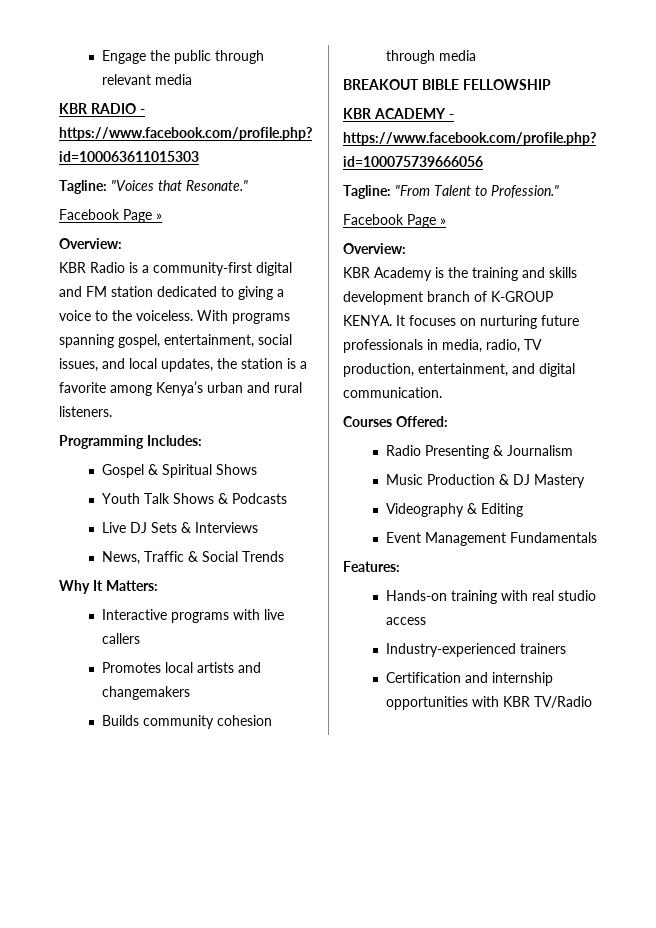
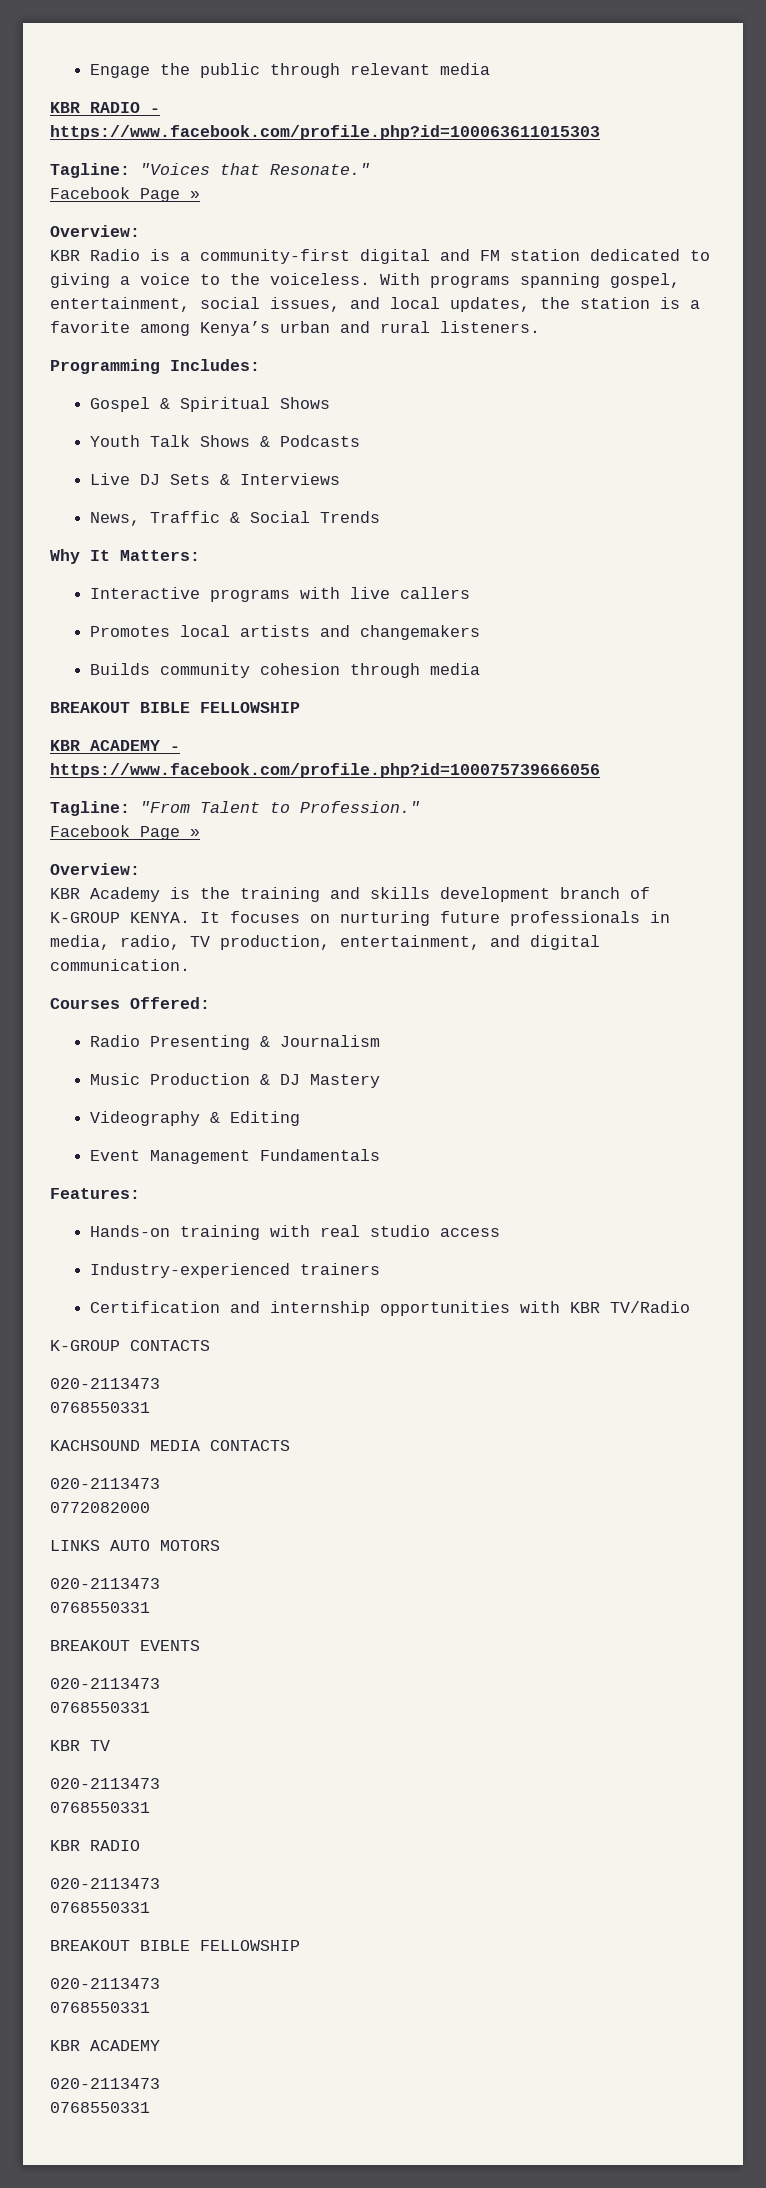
+ K-GROUP CONTACTS
+ 020-2113473
+ 0768550331
+ KACHSOUND MEDIA CONTACTS
+ 020-2113473
+ 0772082000
+ LINKS AUTO MOTORS
+ 020-2113473
+ 0768550331
+ BREAKOUT EVENTS
+ 020-2113473
+ 0768550331
+ KBR TV
+ 020-2113473
+ 0768550331
+ KBR RADIO
+ 020-2113473
+ 0768550331
+ BREAKOUT BIBLE FELLOWSHIP
+ 020-2113473
+ 0768550331
+ KBR ACADEMY
+ 020-2113473
+ 0768550331

